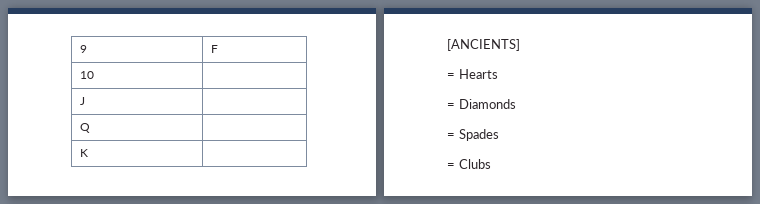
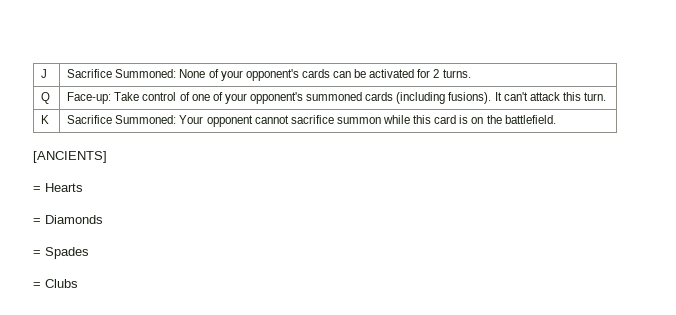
- 9 | F
- 10 |
- J |
- Q |
- K |
+ J | Sacrifice Summoned: None of your opponent's cards can be activated for 2 turns.
+ Q | Face-up: Take control of one of your opponent's summoned cards (including fusions). It can't attack this turn.
+ K | Sacrifice Summoned: Your opponent cannot sacrifice summon while this card is on the battlefield.

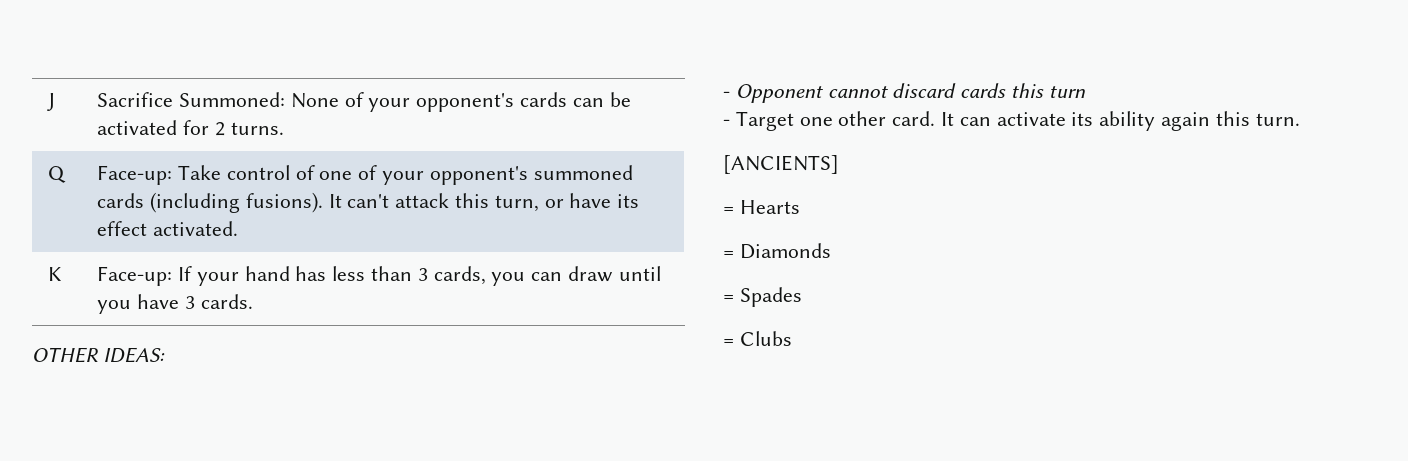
- Q | Face-up: Take control of one of your opponent's summoned cards (including fusions). It can't attack this turn.
- K | Sacrifice Summoned: Your opponent cannot sacrifice summon while this card is on the battlefield.
+ Q | Face-up: Take control of one of your opponent's summoned cards (including fusions). It can't attack this turn, or have its effect activated.
+ K | Face-up: If your hand has less than 3 cards, you can draw until you have 3 cards.
+ OTHER IDEAS:
+ - Opponent cannot discard cards this turn
+ - Target one other card. It can activate its ability again this turn.

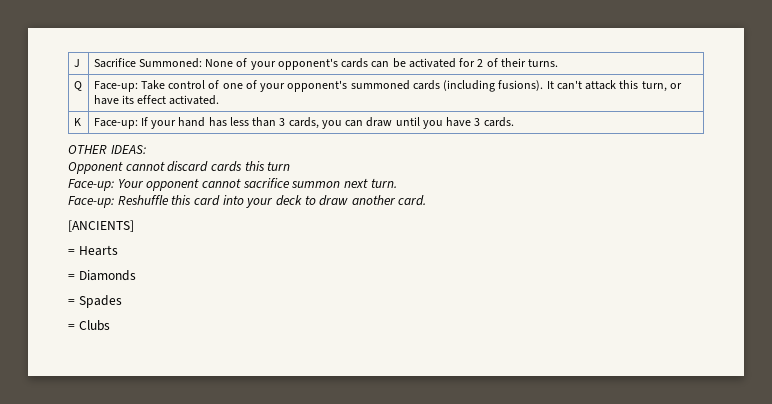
- J | Sacrifice Summoned: None of your opponent's cards can be activated for 2 turns.
+ J | Sacrifice Summoned: None of your opponent's cards can be activated for 2 of their turns.
- - Opponent cannot discard cards this turn
+ Opponent cannot discard cards this turn
- - Target one other card. It can activate its ability again this turn.
+ Face-up: Your opponent cannot sacrifice summon next turn.
+ Face-up: Reshuffle this card into your deck to draw another card.

